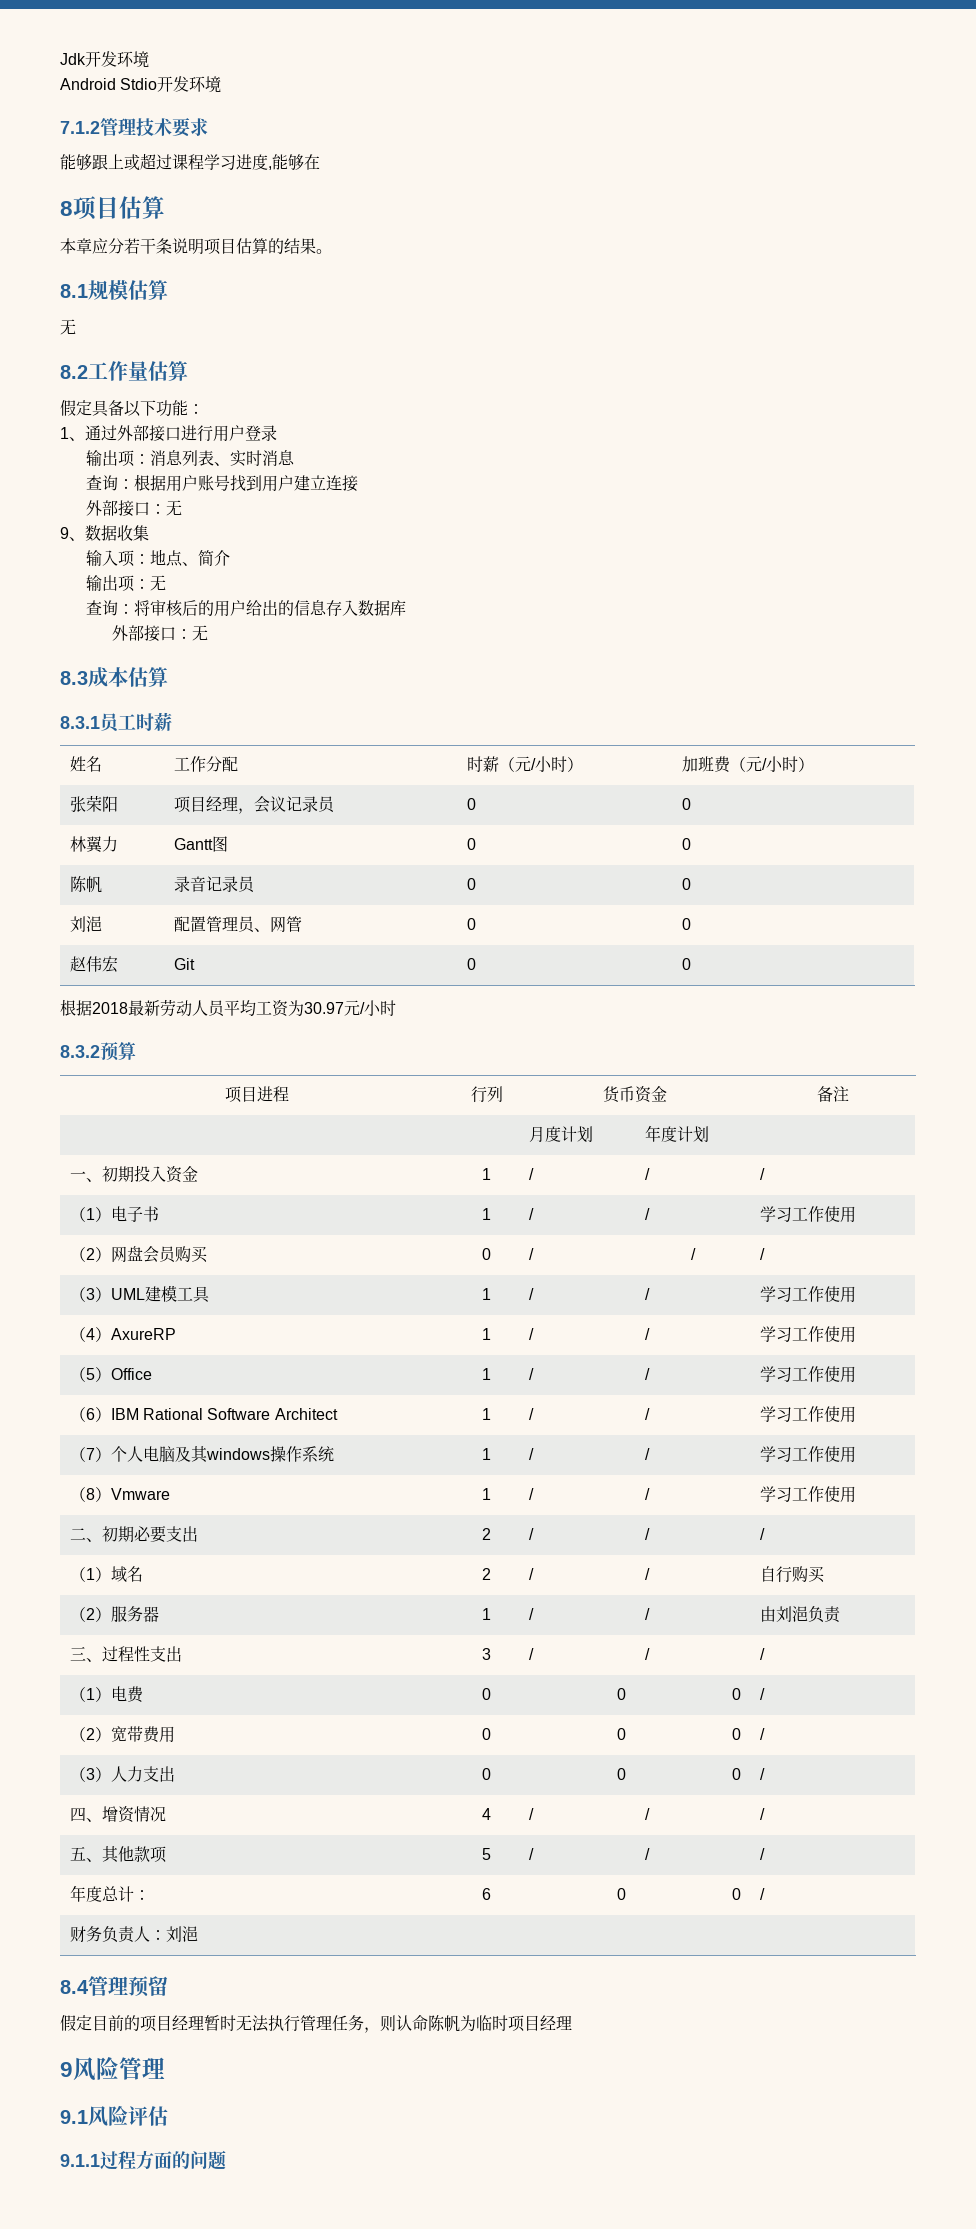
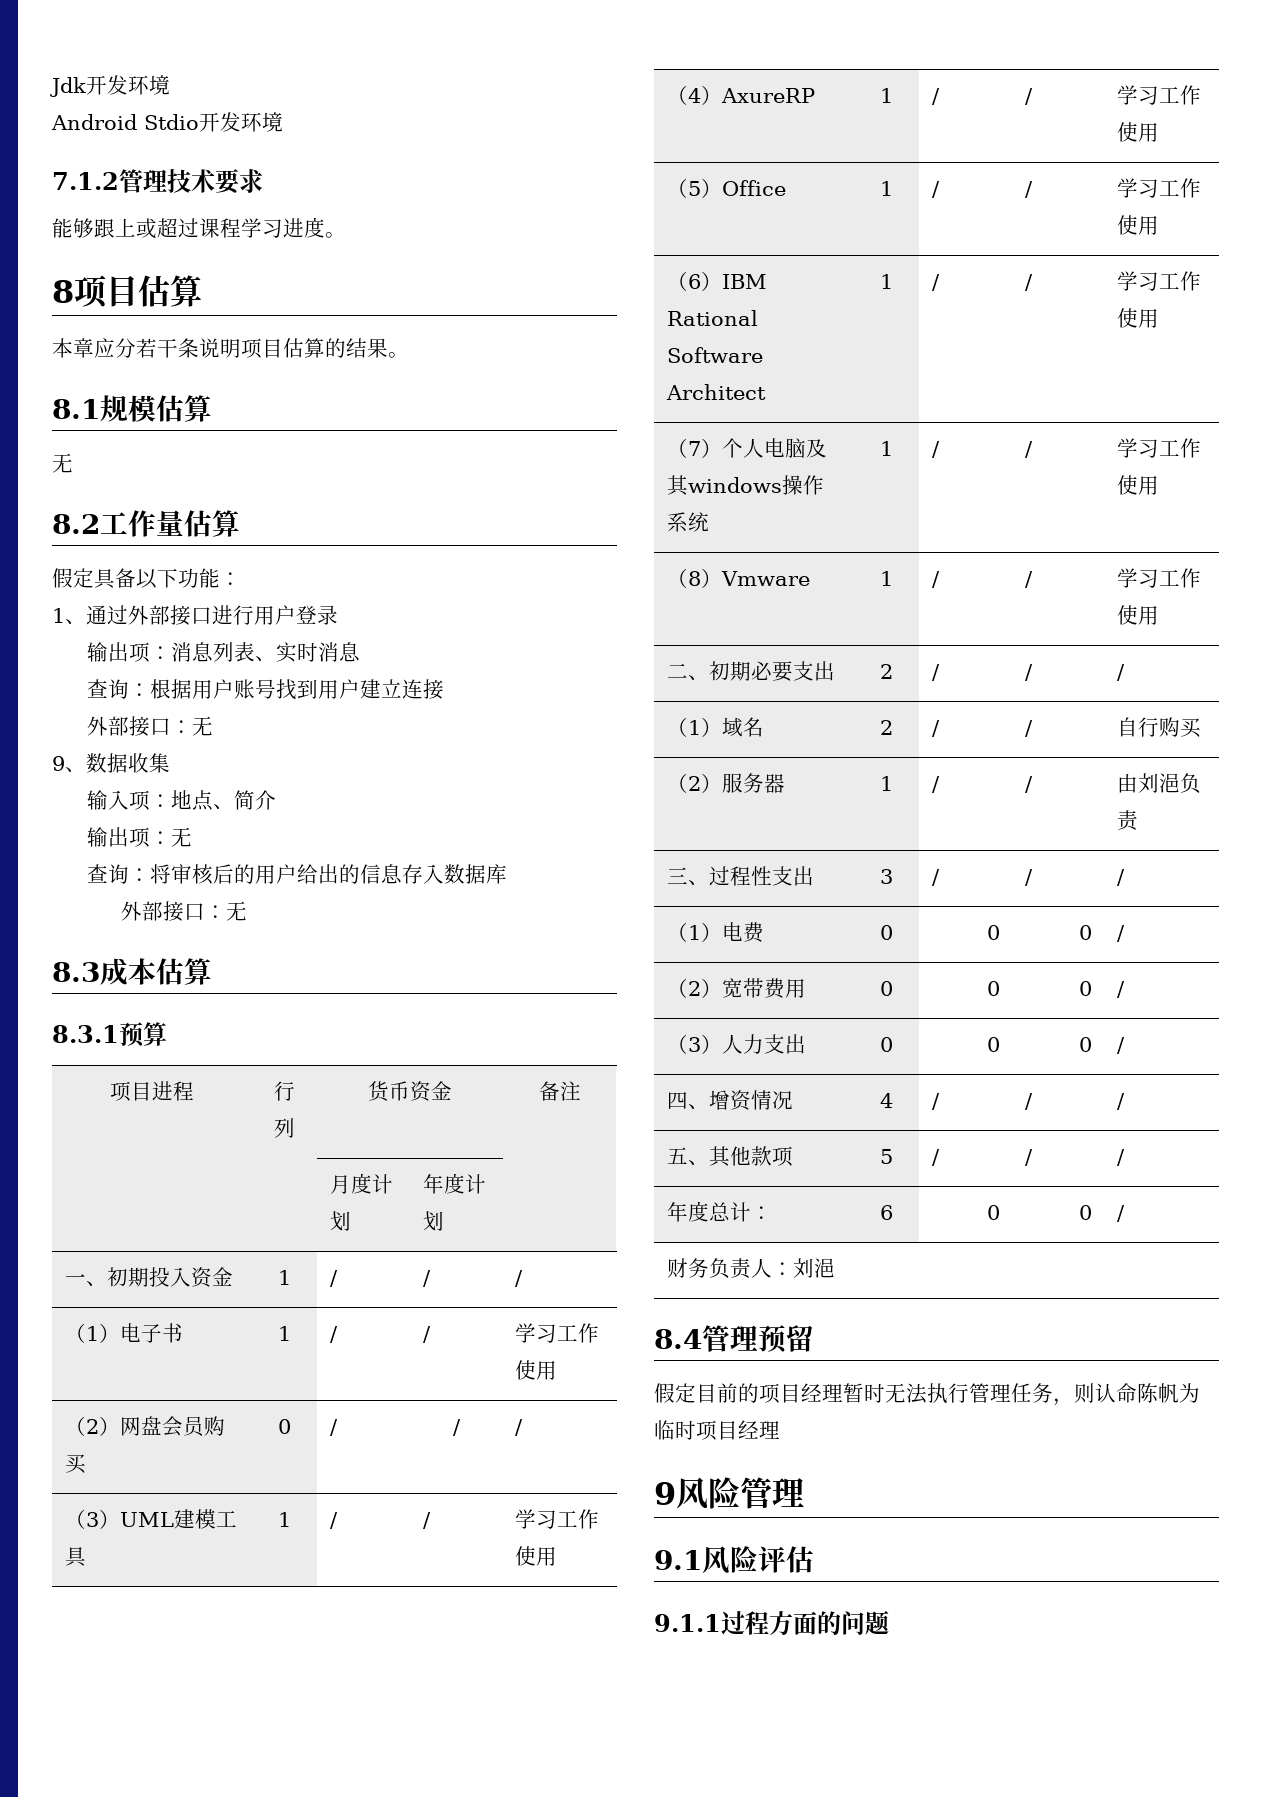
- 能够跟上或超过课程学习进度,能够在
+ 能够跟上或超过课程学习进度。
- 8.3.1员工时薪
- 姓名 | 工作分配 | 时薪（元/小时） | 加班费（元/小时）
- 张荣阳 | 项目经理，会议记录员 | 0 | 0
- 林翼力 | Gantt图 | 0 | 0
- 陈帆 | 录音记录员 | 0 | 0
- 刘浥 | 配置管理员、网管 | 0 | 0
- 赵伟宏 | Git | 0 | 0
- 根据2018最新劳动人员平均工资为30.97元/小时
- 8.3.2预算
+ 8.3.1预算

